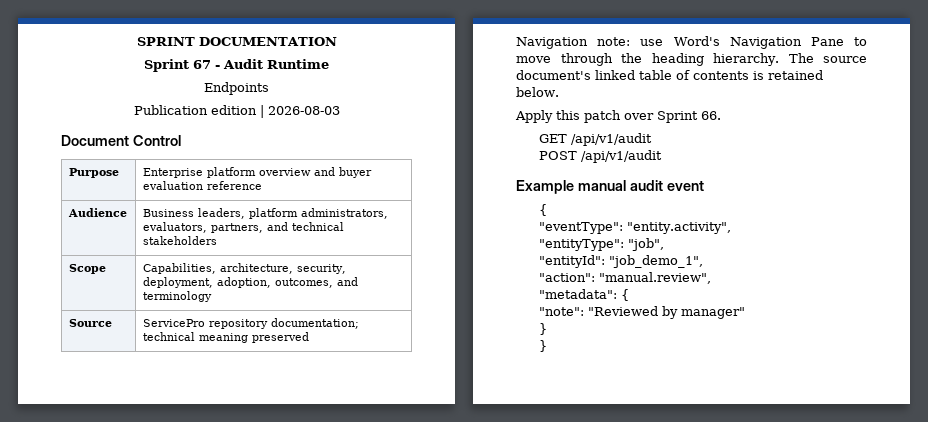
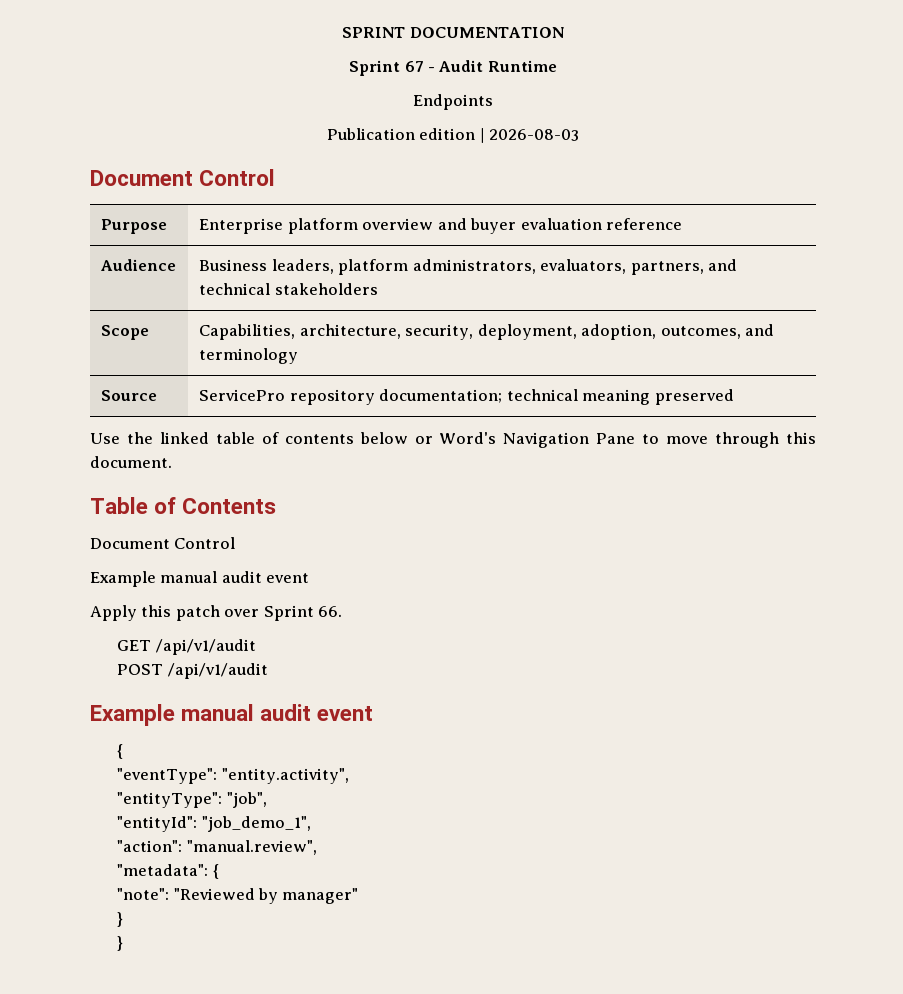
- Navigation note: use Word's Navigation Pane to move through the heading hierarchy. The source document's linked table of contents is retained below.
+ Use the linked table of contents below or Word's Navigation Pane to move through this document.
+ Table of Contents
+ Document Control
+ Example manual audit event

